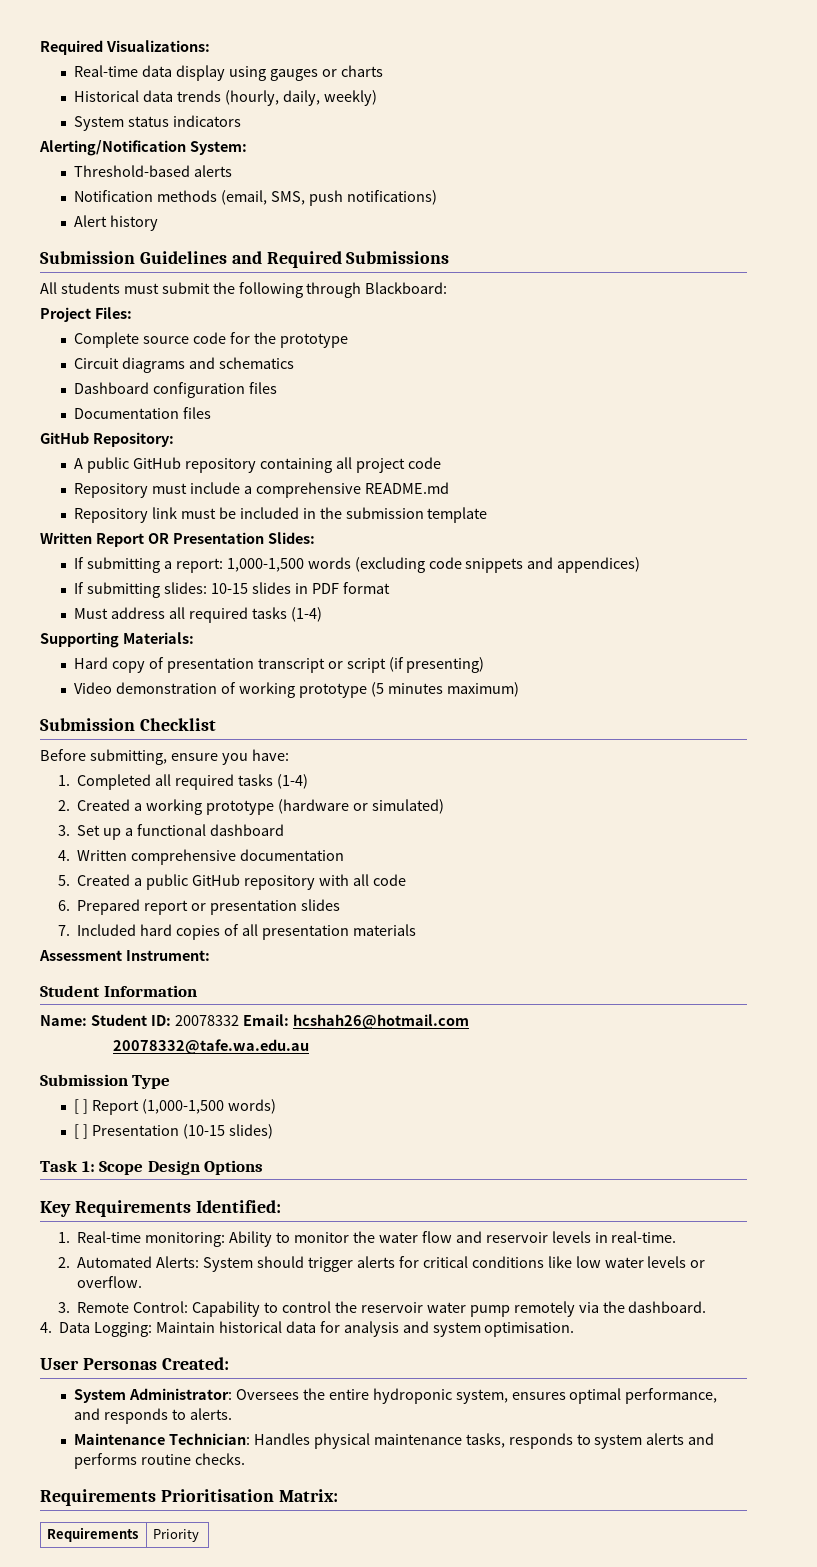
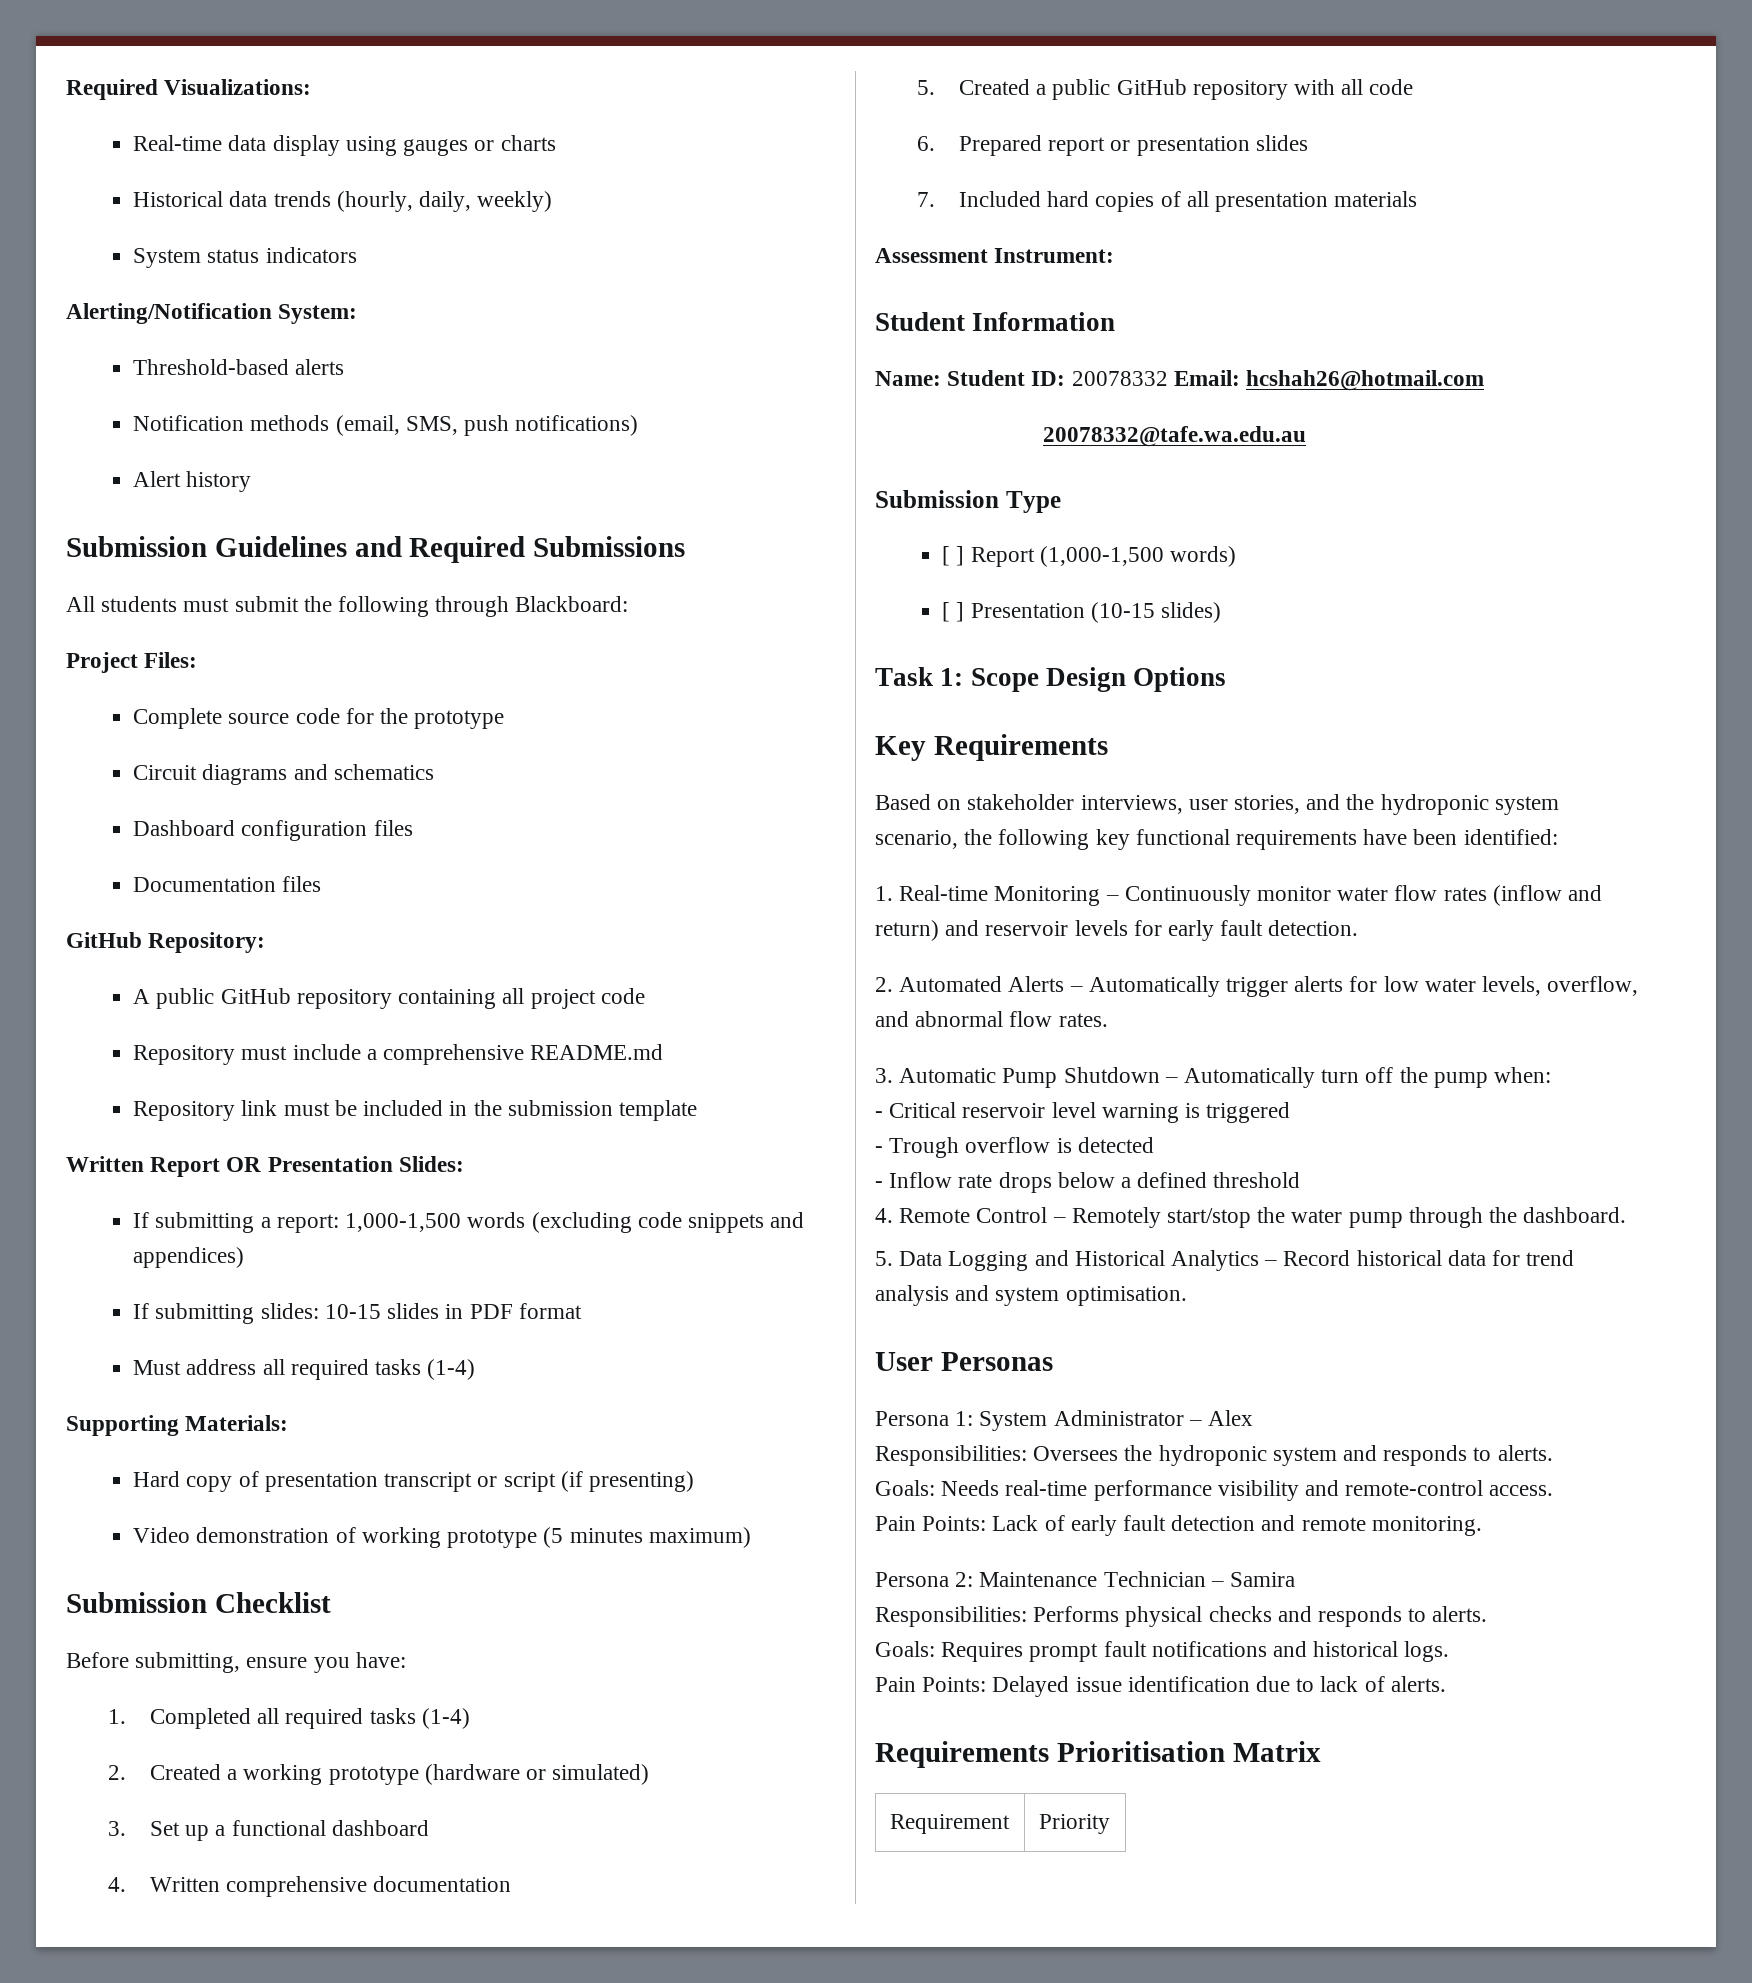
- Key Requirements Identified:
- 1. Real-time monitoring: Ability to monitor the water flow and reservoir levels in real-time.
- 2. Automated Alerts: System should trigger alerts for critical conditions like low water levels or overflow.
- 3. Remote Control: Capability to control the reservoir water pump remotely via the dashboard.
- 4. Data Logging: Maintain historical data for analysis and system optimisation.
+ Key Requirements
+ Based on stakeholder interviews, user stories, and the hydroponic system scenario, the following key functional requirements have been identified:
+ 1. Real-time Monitoring – Continuously monitor water flow rates (inflow and return) and reservoir levels for early fault detection.
+ 2. Automated Alerts – Automatically trigger alerts for low water levels, overflow, and abnormal flow rates.
+ 3. Automatic Pump Shutdown – Automatically turn off the pump when:
+ - Critical reservoir level warning is triggered
+ - Trough overflow is detected
+ - Inflow rate drops below a defined threshold
+ 4. Remote Control – Remotely start/stop the water pump through the dashboard.
+ 5. Data Logging and Historical Analytics – Record historical data for trend analysis and system optimisation.
- User Personas Created:
- System Administrator: Oversees the entire hydroponic system, ensures optimal performance, and responds to alerts.
- Maintenance Technician: Handles physical maintenance tasks, responds to system alerts and performs routine checks.
+ User Personas
+ Persona 1: System Administrator – Alex
+ Responsibilities: Oversees the hydroponic system and responds to alerts.
+ Goals: Needs real-time performance visibility and remote-control access.
+ Pain Points: Lack of early fault detection and remote monitoring.
+ Persona 2: Maintenance Technician – Samira
+ Responsibilities: Performs physical checks and responds to alerts.
+ Goals: Requires prompt fault notifications and historical logs.
+ Pain Points: Delayed issue identification due to lack of alerts.
- Requirements Prioritisation Matrix:
- Requirements | Priority
+ Requirements Prioritisation Matrix
+ Requirement | Priority

